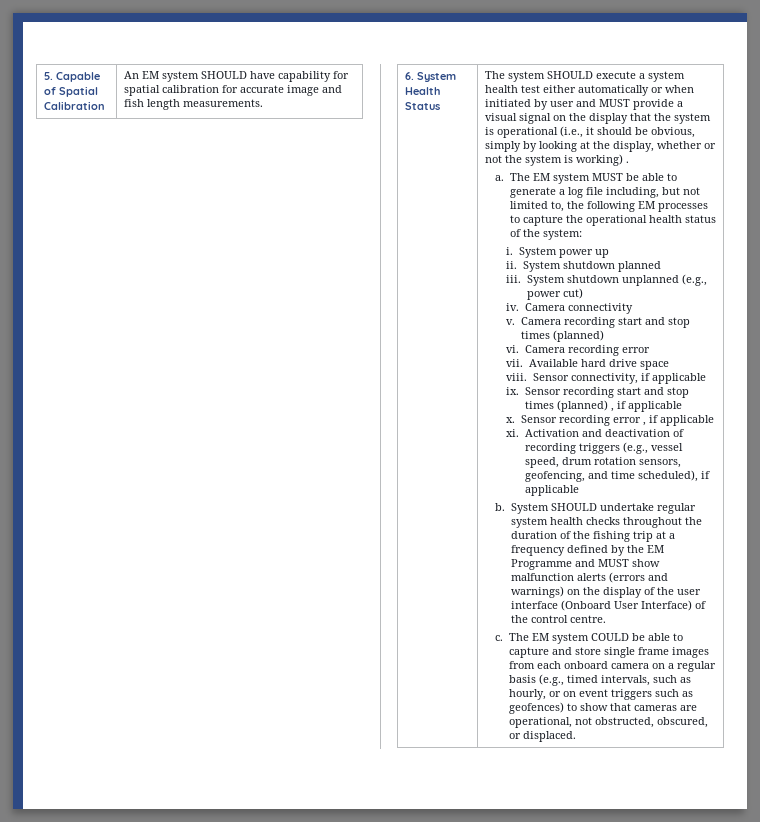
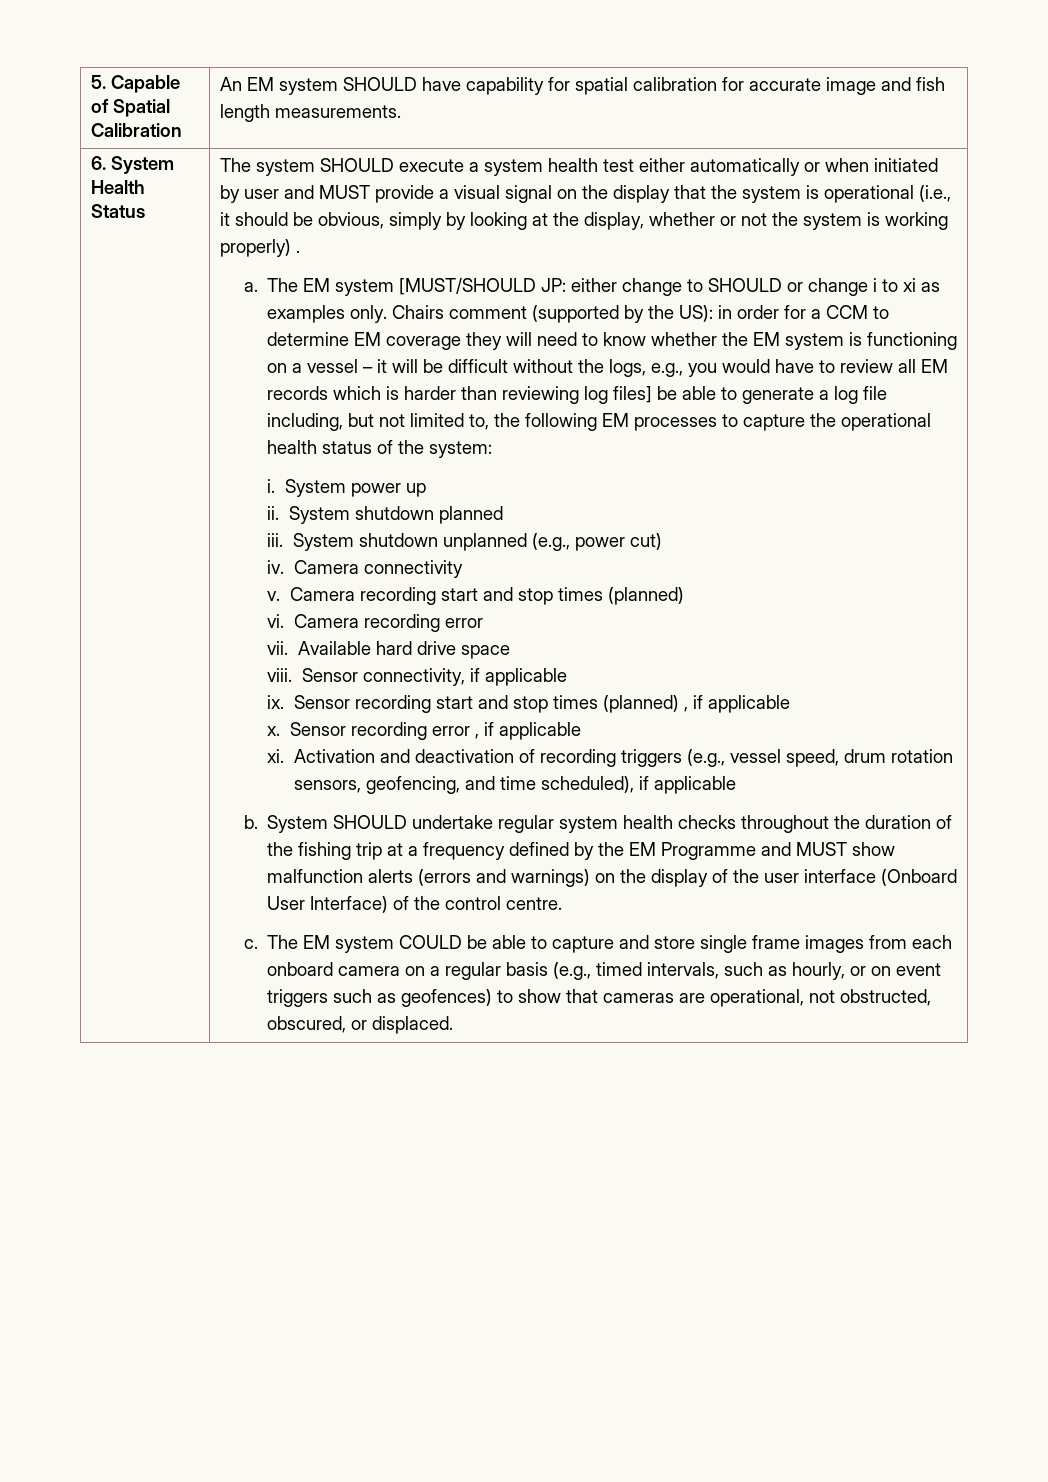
- The system SHOULD execute a system health test either automatically or when initiated by user and MUST provide a visual signal on the display that the system is operational (i.e., it should be obvious, simply by looking at the display, whether or not the system is working) .
+ The system SHOULD execute a system health test either automatically or when initiated by user and MUST provide a visual signal on the display that the system is operational (i.e., it should be obvious, simply by looking at the display, whether or not the system is working properly) .
- The EM system MUST be able to generate a log file including, but not limited to, the following EM processes to capture the operational health status of the system:
+ The EM system [MUST/SHOULD JP: either change to SHOULD or change i to xi as examples only. Chairs comment (supported by the US): in order for a CCM to determine EM coverage they will need to know whether the EM system is functioning on a vessel – it will be difficult without the logs, e.g., you would have to review all EM records which is harder than reviewing log files] be able to generate a log file including, but not limited to, the following EM processes to capture the operational health status of the system:

